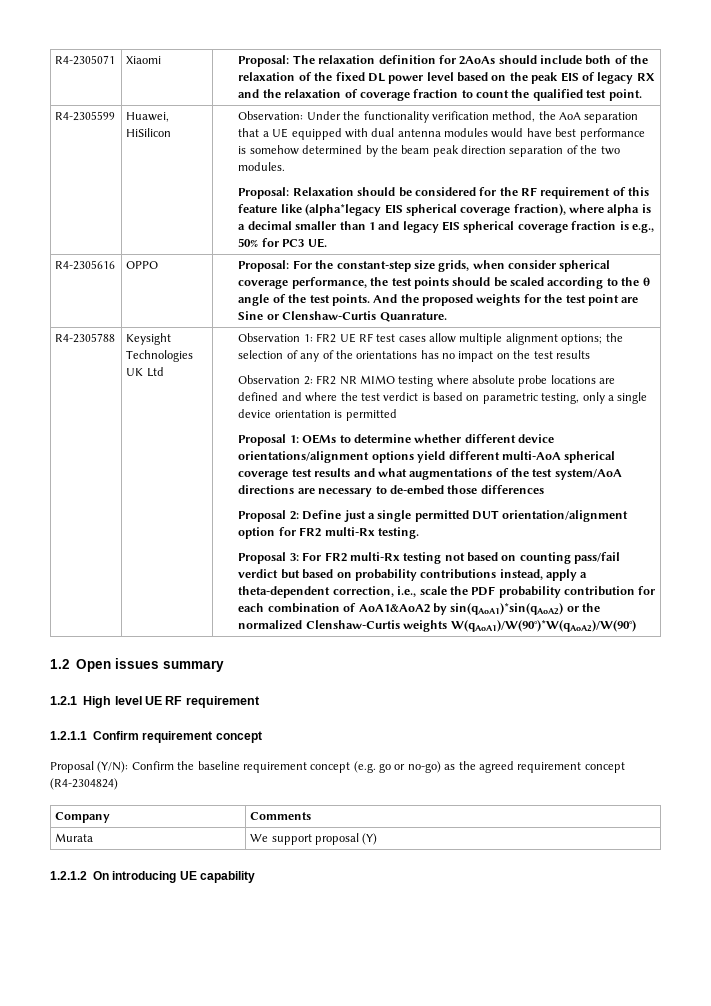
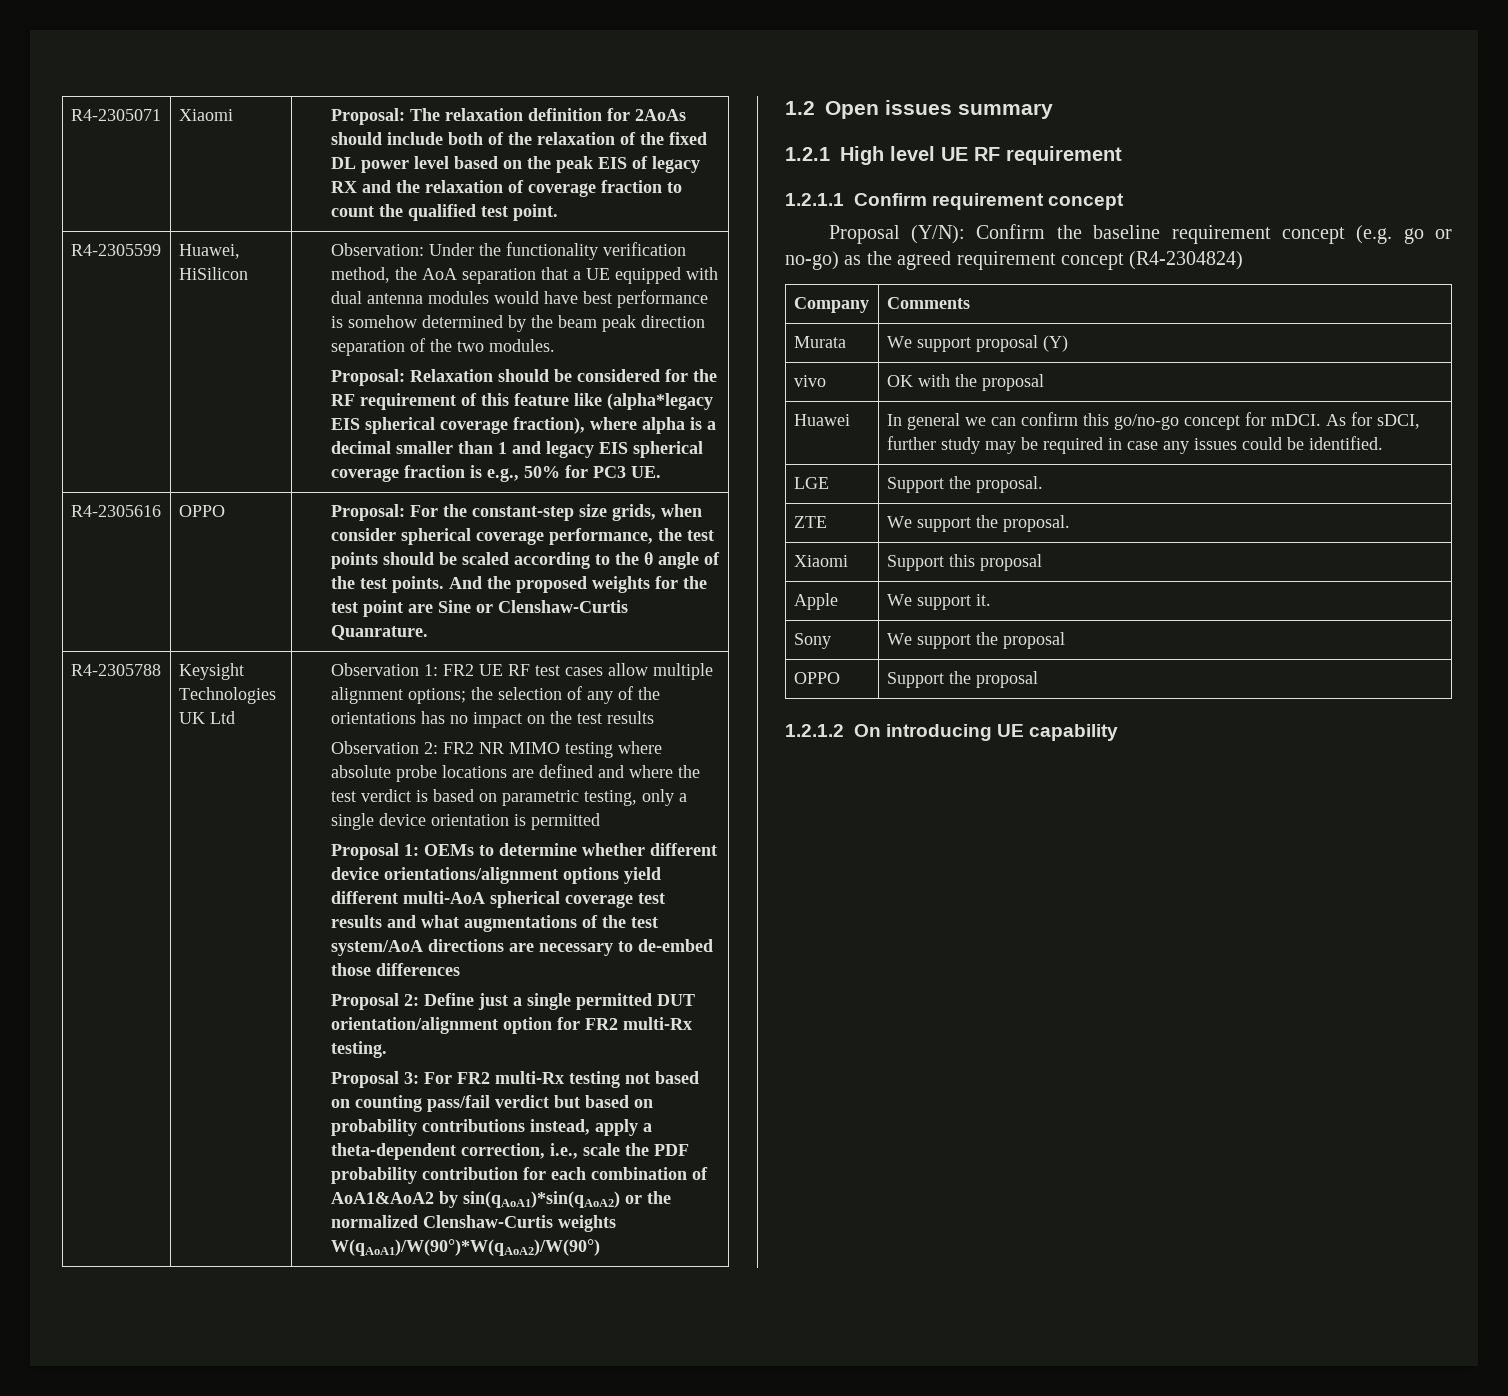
+ vivo | OK with the proposal
+ Huawei | In general we can confirm this go/no-go concept for mDCI. As for sDCI, further study may be required in case any issues could be identified.
+ LGE | Support the proposal.
+ ZTE | We support the proposal.
+ Xiaomi | Support this proposal
+ Apple | We support it.
+ Sony | We support the proposal
+ OPPO | Support the proposal

